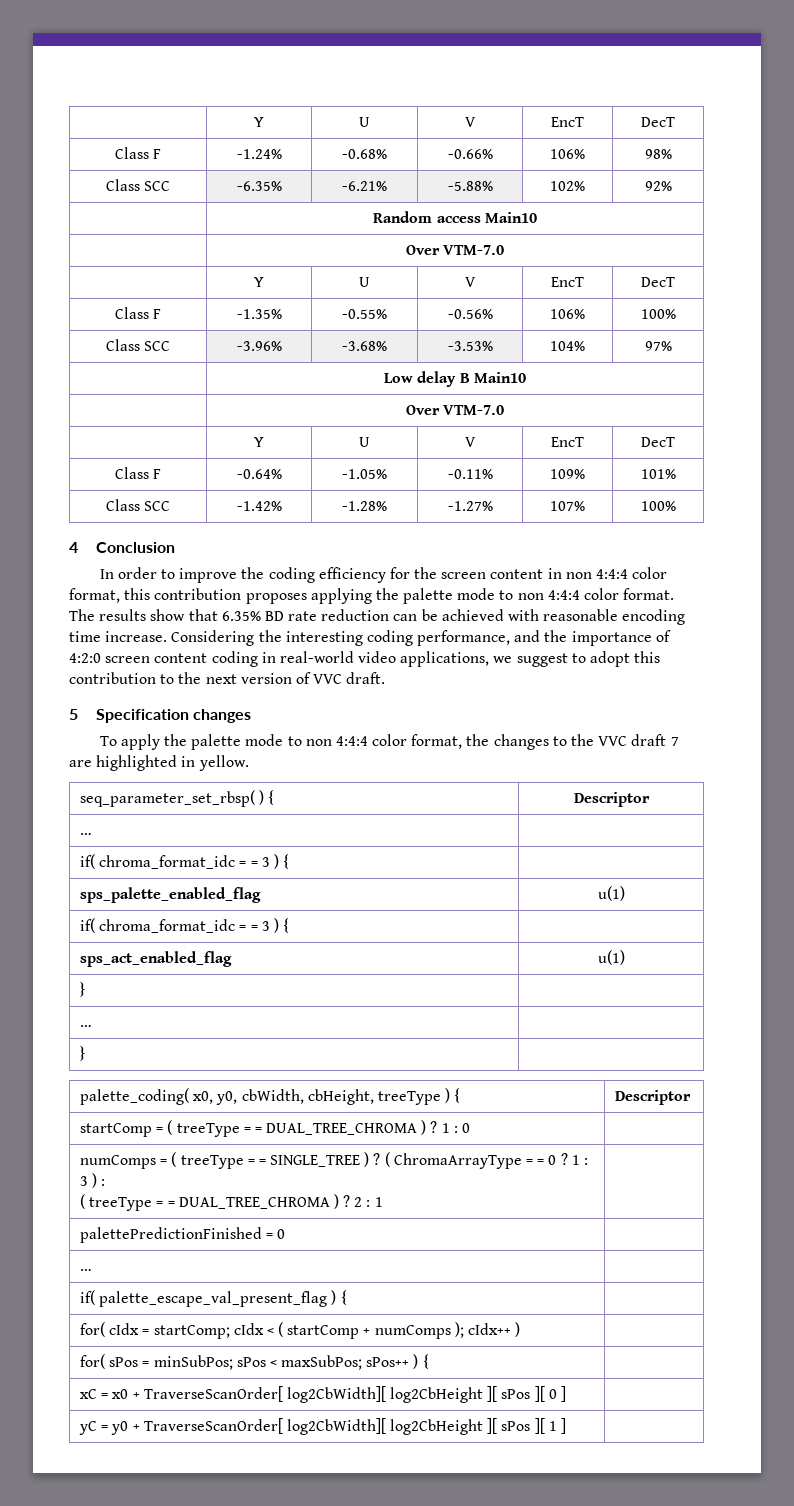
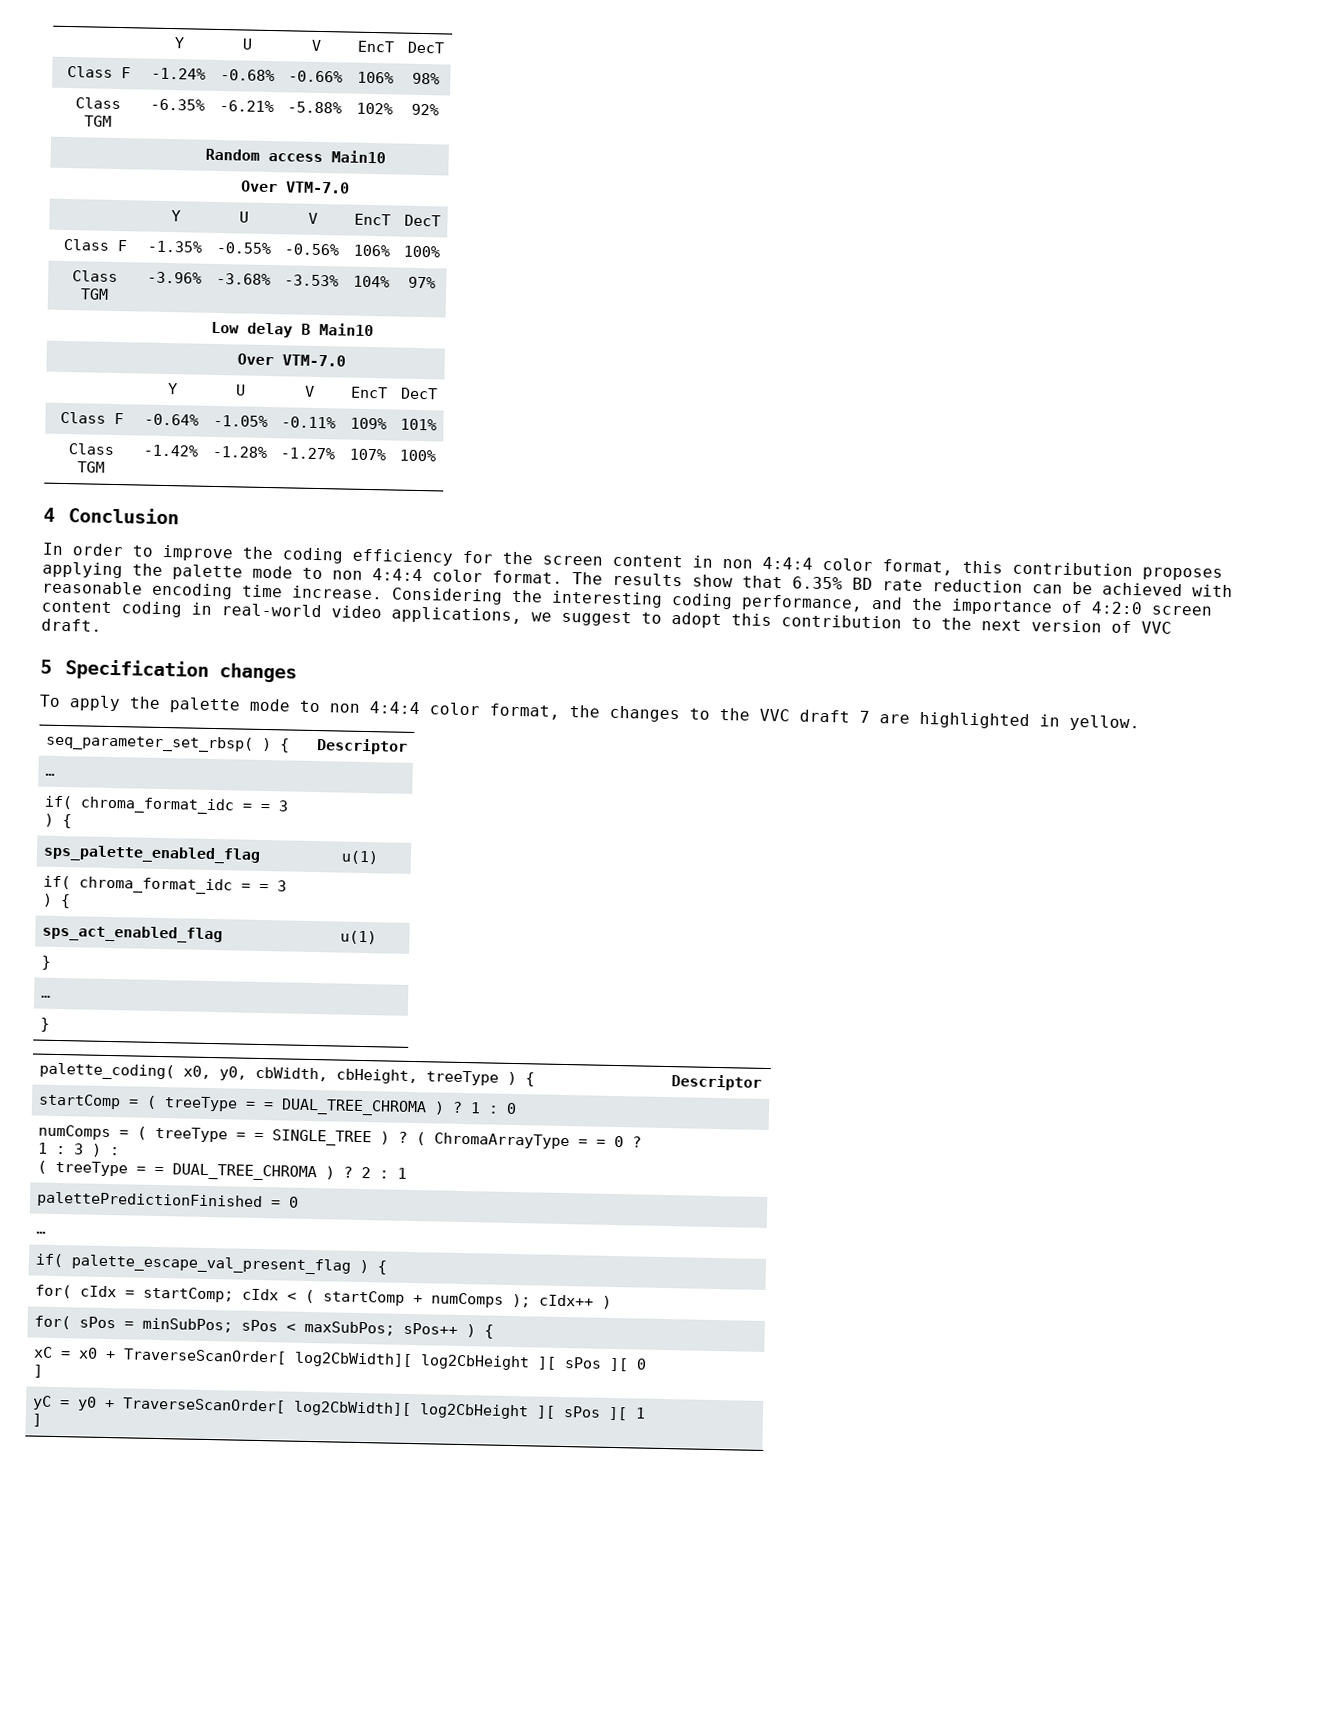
- Class SCC | -6.35% | -6.21% | -5.88% | 102% | 92%
+ Class TGM | -6.35% | -6.21% | -5.88% | 102% | 92%
- Class SCC | -3.96% | -3.68% | -3.53% | 104% | 97%
+ Class TGM | -3.96% | -3.68% | -3.53% | 104% | 97%
- Class SCC | -1.42% | -1.28% | -1.27% | 107% | 100%
+ Class TGM | -1.42% | -1.28% | -1.27% | 107% | 100%

